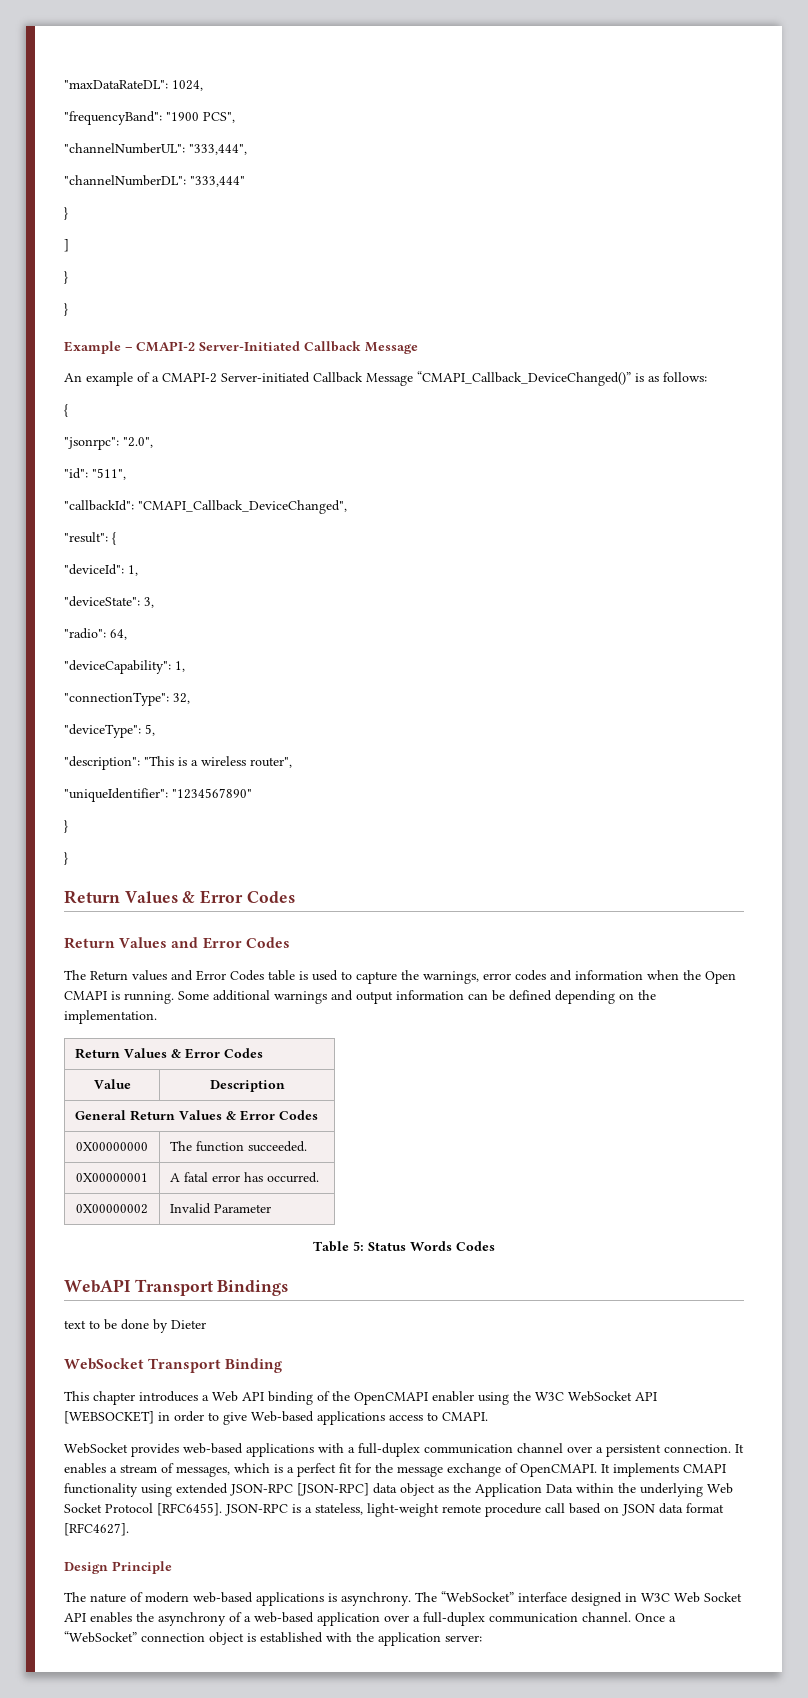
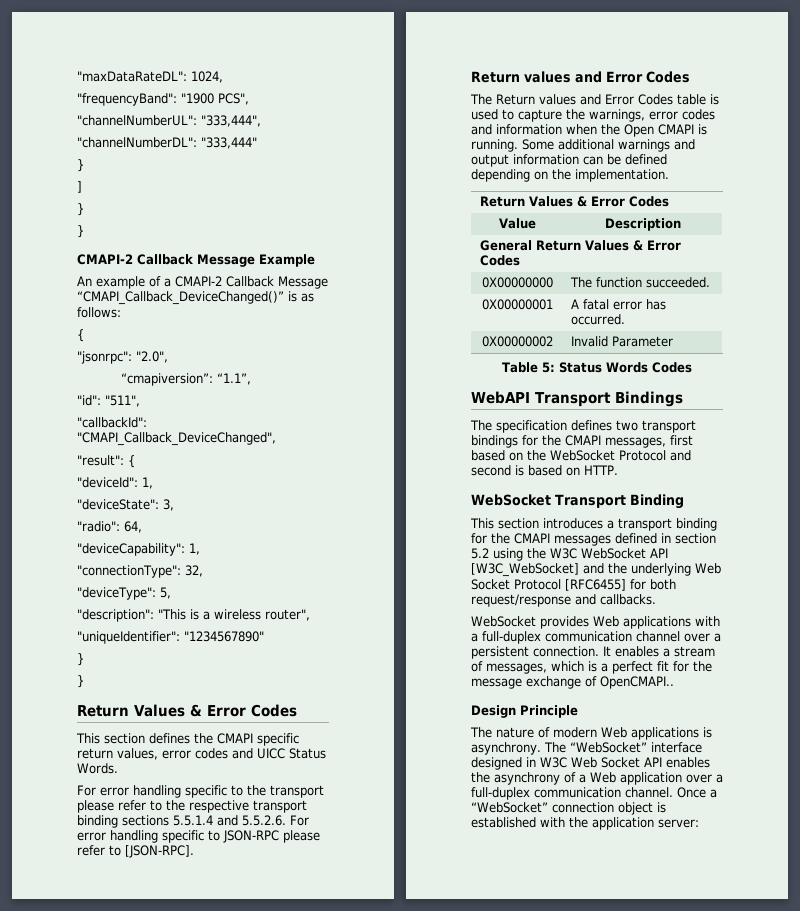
- Example – CMAPI-2 Server-Initiated Callback Message
+ CMAPI-2 Callback Message Example
- An example of a CMAPI-2 Server-initiated Callback Message “CMAPI_Callback_DeviceChanged()” is as follows:
+ An example of a CMAPI-2 Callback Message “CMAPI_Callback_DeviceChanged()” is as follows:
+ “cmapiversion”: “1.1”,
- Return Values and Error Codes
+ This section defines the CMAPI specific return values, error codes and UICC Status Words.
+ For error handling specific to the transport please refer to the respective transport binding sections 5.5.1.4 and 5.5.2.6. For error handling specific to JSON-RPC please refer to [JSON-RPC].
+ Return values and Error Codes
- text to be done by Dieter
+ The specification defines two transport bindings for the CMAPI messages, first based on the WebSocket Protocol and second is based on HTTP.
- This chapter introduces a Web API binding of the OpenCMAPI enabler using the W3C WebSocket API [WEBSOCKET] in order to give Web-based applications access to CMAPI.
+ This section introduces a transport binding for the CMAPI messages defined in section 5.2 using the W3C WebSocket API [W3C_WebSocket] and the underlying Web Socket Protocol [RFC6455] for both request/response and callbacks.
- WebSocket provides web-based applications with a full-duplex communication channel over a persistent connection.
+ WebSocket provides Web applications with a full-duplex communication channel over a persistent connection.
- It enables a stream of messages, which is a perfect fit for the message exchange of OpenCMAPI. It implements CMAPI functionality using extended JSON-RPC [JSON-RPC] data object as the Application Data within the underlying Web Socket Protocol [RFC6455]. JSON-RPC is a stateless, light-weight remote procedure call based on JSON data format [RFC4627].
+ It enables a stream of messages, which is a perfect fit for the message exchange of OpenCMAPI..
- The nature of modern web-based applications is asynchrony.
+ The nature of modern Web applications is asynchrony.
- The “WebSocket” interface designed in W3C Web Socket API enables the asynchrony of a web-based application over a full-duplex communication channel.
+ The “WebSocket” interface designed in W3C Web Socket API enables the asynchrony of a Web application over a full-duplex communication channel.

